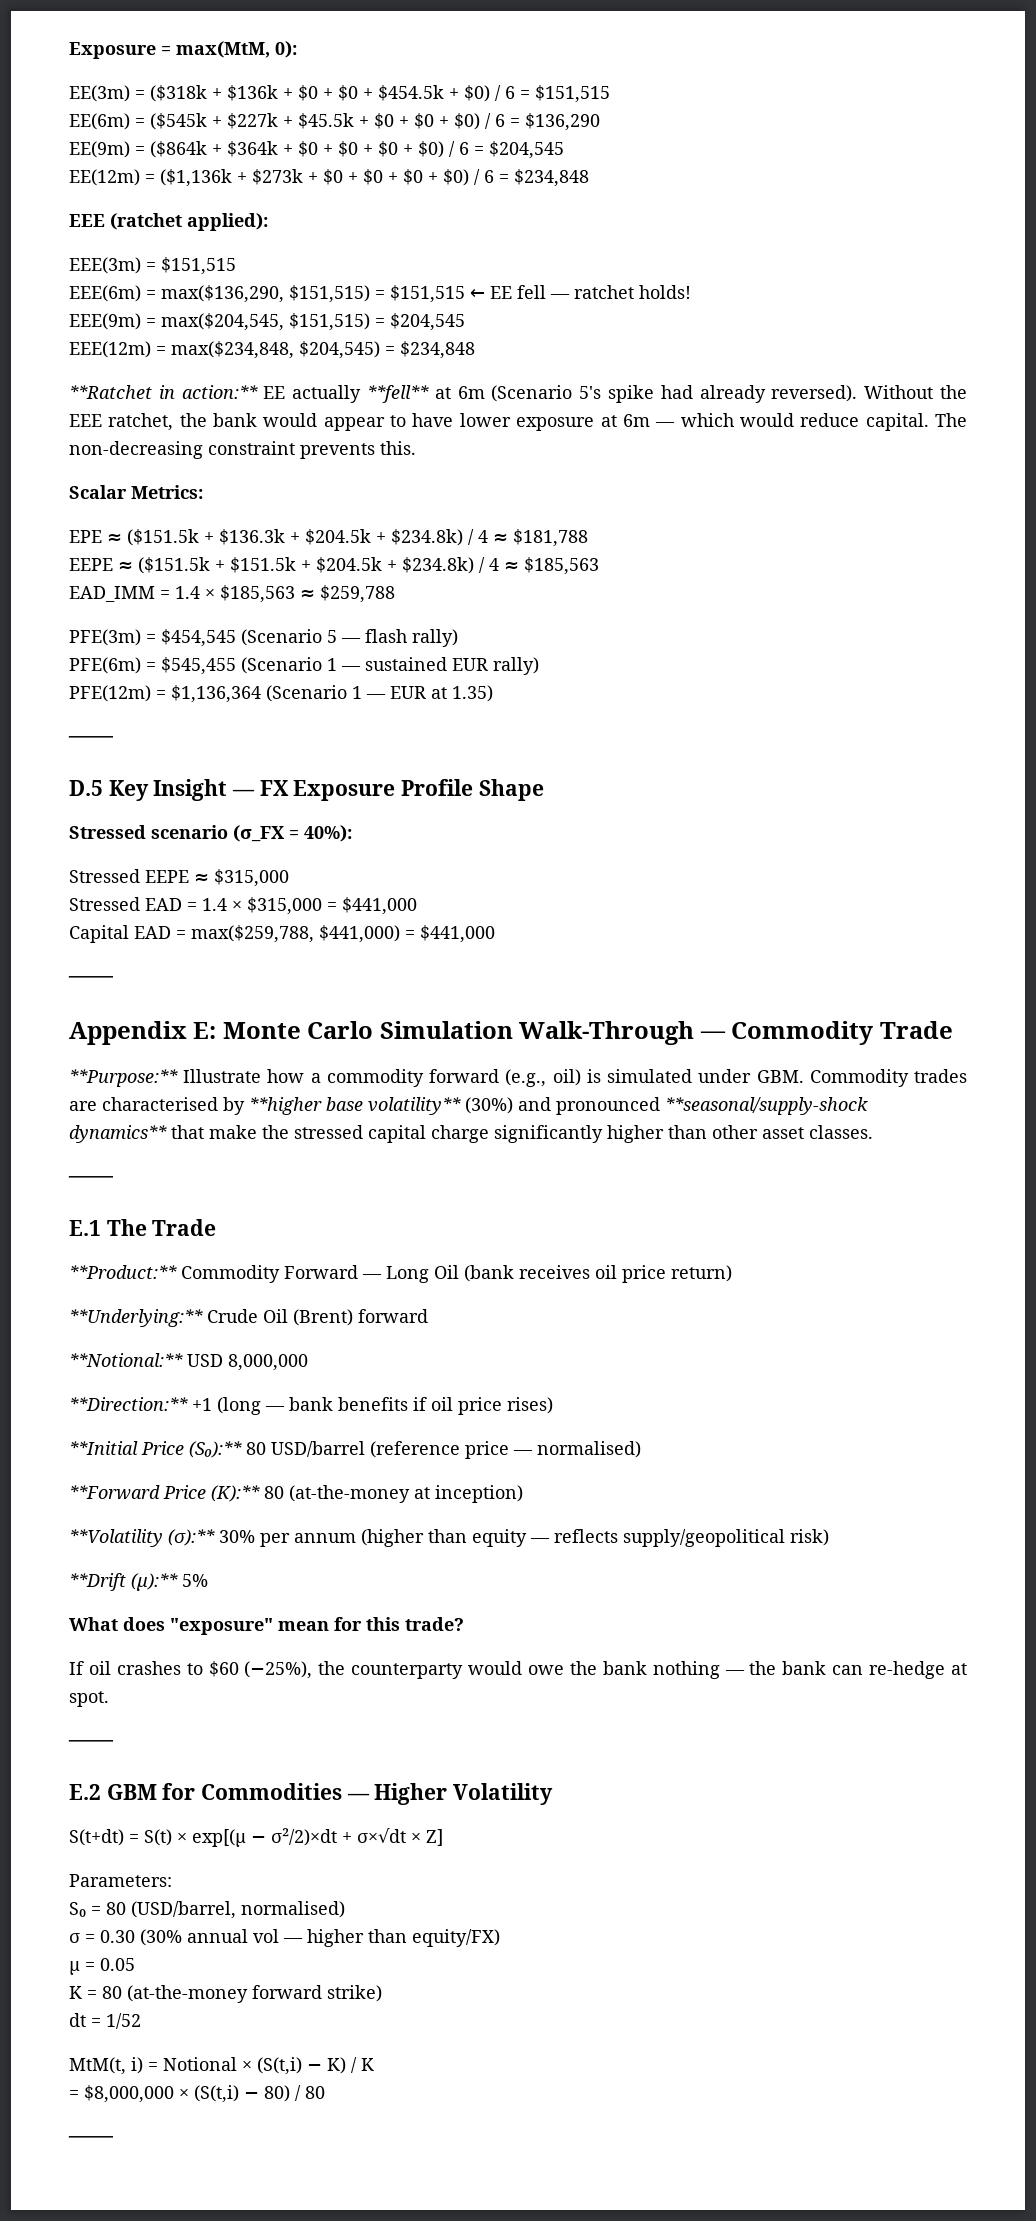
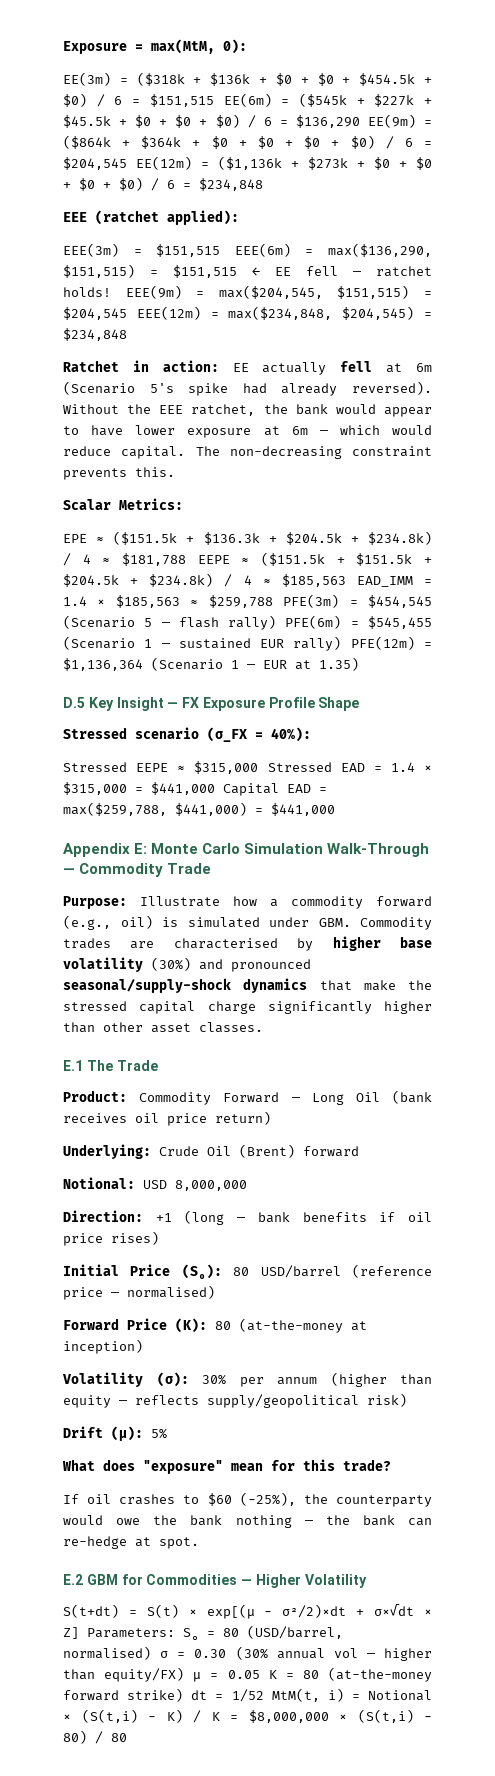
- EE(3m) = ($318k + $136k + $0 + $0 + $454.5k + $0) / 6 = $151,515
- EE(6m) = ($545k + $227k + $45.5k + $0 + $0 + $0) / 6 = $136,290
- EE(9m) = ($864k + $364k + $0 + $0 + $0 + $0) / 6 = $204,545
- EE(12m) = ($1,136k + $273k + $0 + $0 + $0 + $0) / 6 = $234,848
+ EE(3m) = ($318k + $136k + $0 + $0 + $454.5k + $0) / 6 = $151,515 EE(6m) = ($545k + $227k + $45.5k + $0 + $0 + $0) / 6 = $136,290 EE(9m) = ($864k + $364k + $0 + $0 + $0 + $0) / 6 = $204,545 EE(12m) = ($1,136k + $273k + $0 + $0 + $0 + $0) / 6 = $234,848
- EEE(3m) = $151,515
- EEE(6m) = max($136,290, $151,515) = $151,515 ← EE fell — ratchet holds!
- EEE(9m) = max($204,545, $151,515) = $204,545
- EEE(12m) = max($234,848, $204,545) = $234,848
+ EEE(3m) = $151,515 EEE(6m) = max($136,290, $151,515) = $151,515 ← EE fell — ratchet holds! EEE(9m) = max($204,545, $151,515) = $204,545 EEE(12m) = max($234,848, $204,545) = $234,848
- **Ratchet in action:** EE actually **fell** at 6m (Scenario 5's spike had already reversed).
+ Ratchet in action: EE actually fell at 6m (Scenario 5's spike had already reversed).
- EPE ≈ ($151.5k + $136.3k + $204.5k + $234.8k) / 4 ≈ $181,788
- EEPE ≈ ($151.5k + $151.5k + $204.5k + $234.8k) / 4 ≈ $185,563
- EAD_IMM = 1.4 × $185,563 ≈ $259,788
- PFE(3m) = $454,545 (Scenario 5 — flash rally)
- PFE(6m) = $545,455 (Scenario 1 — sustained EUR rally)
- PFE(12m) = $1,136,364 (Scenario 1 — EUR at 1.35)
- ────
+ EPE ≈ ($151.5k + $136.3k + $204.5k + $234.8k) / 4 ≈ $181,788 EEPE ≈ ($151.5k + $151.5k + $204.5k + $234.8k) / 4 ≈ $185,563 EAD_IMM = 1.4 × $185,563 ≈ $259,788 PFE(3m) = $454,545 (Scenario 5 — flash rally) PFE(6m) = $545,455 (Scenario 1 — sustained EUR rally) PFE(12m) = $1,136,364 (Scenario 1 — EUR at 1.35)
- Stressed EEPE ≈ $315,000
- Stressed EAD = 1.4 × $315,000 = $441,000
- Capital EAD = max($259,788, $441,000) = $441,000
- ────
+ Stressed EEPE ≈ $315,000 Stressed EAD = 1.4 × $315,000 = $441,000 Capital EAD = max($259,788, $441,000) = $441,000
- **Purpose:** Illustrate how a commodity forward (e.g., oil) is simulated under GBM. Commodity trades are characterised by **higher base volatility** (30%) and pronounced **seasonal/supply-shock dynamics** that make the stressed capital charge significantly higher than other asset classes.
- ────
+ Purpose: Illustrate how a commodity forward (e.g., oil) is simulated under GBM. Commodity trades are characterised by higher base volatility (30%) and pronounced seasonal/supply-shock dynamics that make the stressed capital charge significantly higher than other asset classes.
- **Product:** Commodity Forward — Long Oil (bank receives oil price return)
+ Product: Commodity Forward — Long Oil (bank receives oil price return)
- **Underlying:** Crude Oil (Brent) forward
+ Underlying: Crude Oil (Brent) forward
- **Notional:** USD 8,000,000
+ Notional: USD 8,000,000
- **Direction:** +1 (long — bank benefits if oil price rises)
+ Direction: +1 (long — bank benefits if oil price rises)
- **Initial Price (S₀):** 80 USD/barrel (reference price — normalised)
+ Initial Price (S₀): 80 USD/barrel (reference price — normalised)
- **Forward Price (K):** 80 (at-the-money at inception)
+ Forward Price (K): 80 (at-the-money at inception)
- **Volatility (σ):** 30% per annum (higher than equity — reflects supply/geopolitical risk)
+ Volatility (σ): 30% per annum (higher than equity — reflects supply/geopolitical risk)
- **Drift (μ):** 5%
+ Drift (μ): 5%
  If oil crashes to $60 (−25%), the counterparty would owe the bank nothing — the bank can re-hedge at spot.
- ────
- S(t+dt) = S(t) × exp[(μ − σ²/2)×dt + σ×√dt × Z]
- Parameters:
- S₀ = 80 (USD/barrel, normalised)
- σ = 0.30 (30% annual vol — higher than equity/FX)
- μ = 0.05
- K = 80 (at-the-money forward strike)
- dt = 1/52
- MtM(t, i) = Notional × (S(t,i) − K) / K
- = $8,000,000 × (S(t,i) − 80) / 80
- ────
+ S(t+dt) = S(t) × exp[(μ − σ²/2)×dt + σ×√dt × Z] Parameters: S₀ = 80 (USD/barrel, normalised) σ = 0.30 (30% annual vol — higher than equity/FX) μ = 0.05 K = 80 (at-the-money forward strike) dt = 1/52 MtM(t, i) = Notional × (S(t,i) − K) / K = $8,000,000 × (S(t,i) − 80) / 80

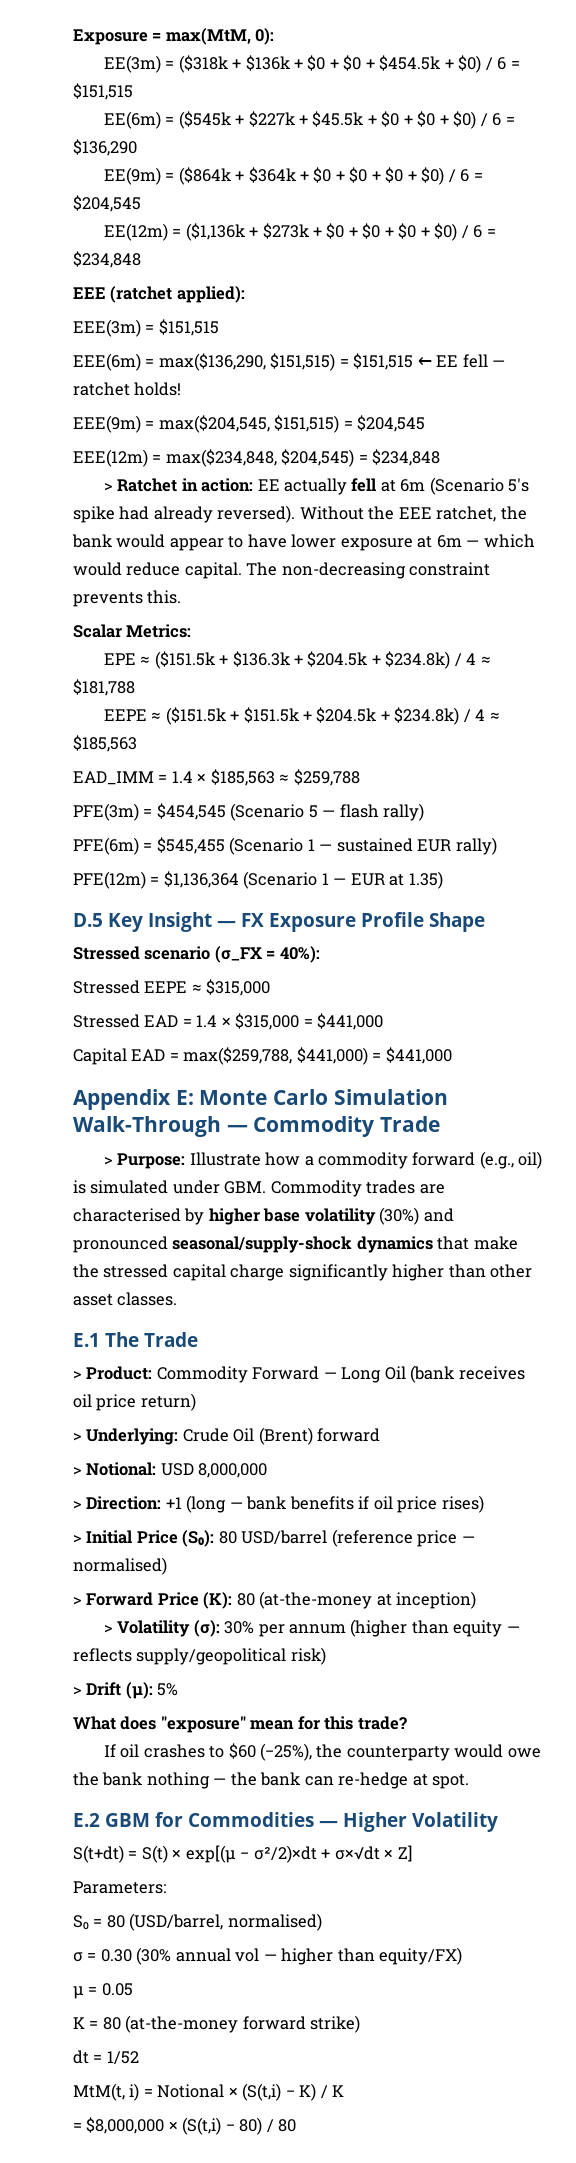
- EE(3m) = ($318k + $136k + $0 + $0 + $454.5k + $0) / 6 = $151,515 EE(6m) = ($545k + $227k + $45.5k + $0 + $0 + $0) / 6 = $136,290 EE(9m) = ($864k + $364k + $0 + $0 + $0 + $0) / 6 = $204,545 EE(12m) = ($1,136k + $273k + $0 + $0 + $0 + $0) / 6 = $234,848
+ EE(3m) = ($318k + $136k + $0 + $0 + $454.5k + $0) / 6 = $151,515
+ EE(6m) = ($545k + $227k + $45.5k + $0 + $0 + $0) / 6 = $136,290
+ EE(9m) = ($864k + $364k + $0 + $0 + $0 + $0) / 6 = $204,545
+ EE(12m) = ($1,136k + $273k + $0 + $0 + $0 + $0) / 6 = $234,848
- EEE(3m) = $151,515 EEE(6m) = max($136,290, $151,515) = $151,515 ← EE fell — ratchet holds! EEE(9m) = max($204,545, $151,515) = $204,545 EEE(12m) = max($234,848, $204,545) = $234,848
+ EEE(3m) = $151,515
+ EEE(6m) = max($136,290, $151,515) = $151,515 ← EE fell — ratchet holds!
+ EEE(9m) = max($204,545, $151,515) = $204,545
+ EEE(12m) = max($234,848, $204,545) = $234,848
- Ratchet in action: EE actually fell at 6m (Scenario 5's spike had already reversed).
+ > Ratchet in action: EE actually fell at 6m (Scenario 5's spike had already reversed).
- EPE ≈ ($151.5k + $136.3k + $204.5k + $234.8k) / 4 ≈ $181,788 EEPE ≈ ($151.5k + $151.5k + $204.5k + $234.8k) / 4 ≈ $185,563 EAD_IMM = 1.4 × $185,563 ≈ $259,788 PFE(3m) = $454,545 (Scenario 5 — flash rally) PFE(6m) = $545,455 (Scenario 1 — sustained EUR rally) PFE(12m) = $1,136,364 (Scenario 1 — EUR at 1.35)
+ EPE ≈ ($151.5k + $136.3k + $204.5k + $234.8k) / 4 ≈ $181,788
+ EEPE ≈ ($151.5k + $151.5k + $204.5k + $234.8k) / 4 ≈ $185,563
+ EAD_IMM = 1.4 × $185,563 ≈ $259,788
+ PFE(3m) = $454,545 (Scenario 5 — flash rally)
+ PFE(6m) = $545,455 (Scenario 1 — sustained EUR rally)
+ PFE(12m) = $1,136,364 (Scenario 1 — EUR at 1.35)
- Stressed EEPE ≈ $315,000 Stressed EAD = 1.4 × $315,000 = $441,000 Capital EAD = max($259,788, $441,000) = $441,000
+ Stressed EEPE ≈ $315,000
+ Stressed EAD = 1.4 × $315,000 = $441,000
+ Capital EAD = max($259,788, $441,000) = $441,000
- Purpose: Illustrate how a commodity forward (e.g., oil) is simulated under GBM. Commodity trades are characterised by higher base volatility (30%) and pronounced seasonal/supply-shock dynamics that make the stressed capital charge significantly higher than other asset classes.
+ > Purpose: Illustrate how a commodity forward (e.g., oil) is simulated under GBM. Commodity trades are characterised by higher base volatility (30%) and pronounced seasonal/supply-shock dynamics that make the stressed capital charge significantly higher than other asset classes.
- Product: Commodity Forward — Long Oil (bank receives oil price return)
+ > Product: Commodity Forward — Long Oil (bank receives oil price return)
- Underlying: Crude Oil (Brent) forward
+ > Underlying: Crude Oil (Brent) forward
- Notional: USD 8,000,000
+ > Notional: USD 8,000,000
- Direction: +1 (long — bank benefits if oil price rises)
+ > Direction: +1 (long — bank benefits if oil price rises)
- Initial Price (S₀): 80 USD/barrel (reference price — normalised)
+ > Initial Price (S₀): 80 USD/barrel (reference price — normalised)
- Forward Price (K): 80 (at-the-money at inception)
+ > Forward Price (K): 80 (at-the-money at inception)
- Volatility (σ): 30% per annum (higher than equity — reflects supply/geopolitical risk)
+ > Volatility (σ): 30% per annum (higher than equity — reflects supply/geopolitical risk)
- Drift (μ): 5%
+ > Drift (μ): 5%
- S(t+dt) = S(t) × exp[(μ − σ²/2)×dt + σ×√dt × Z] Parameters: S₀ = 80 (USD/barrel, normalised) σ = 0.30 (30% annual vol — higher than equity/FX) μ = 0.05 K = 80 (at-the-money forward strike) dt = 1/52 MtM(t, i) = Notional × (S(t,i) − K) / K = $8,000,000 × (S(t,i) − 80) / 80
+ S(t+dt) = S(t) × exp[(μ − σ²/2)×dt + σ×√dt × Z]
+ Parameters:
+ S₀ = 80 (USD/barrel, normalised)
+ σ = 0.30 (30% annual vol — higher than equity/FX)
+ μ = 0.05
+ K = 80 (at-the-money forward strike)
+ dt = 1/52
+ MtM(t, i) = Notional × (S(t,i) − K) / K
+ = $8,000,000 × (S(t,i) − 80) / 80

